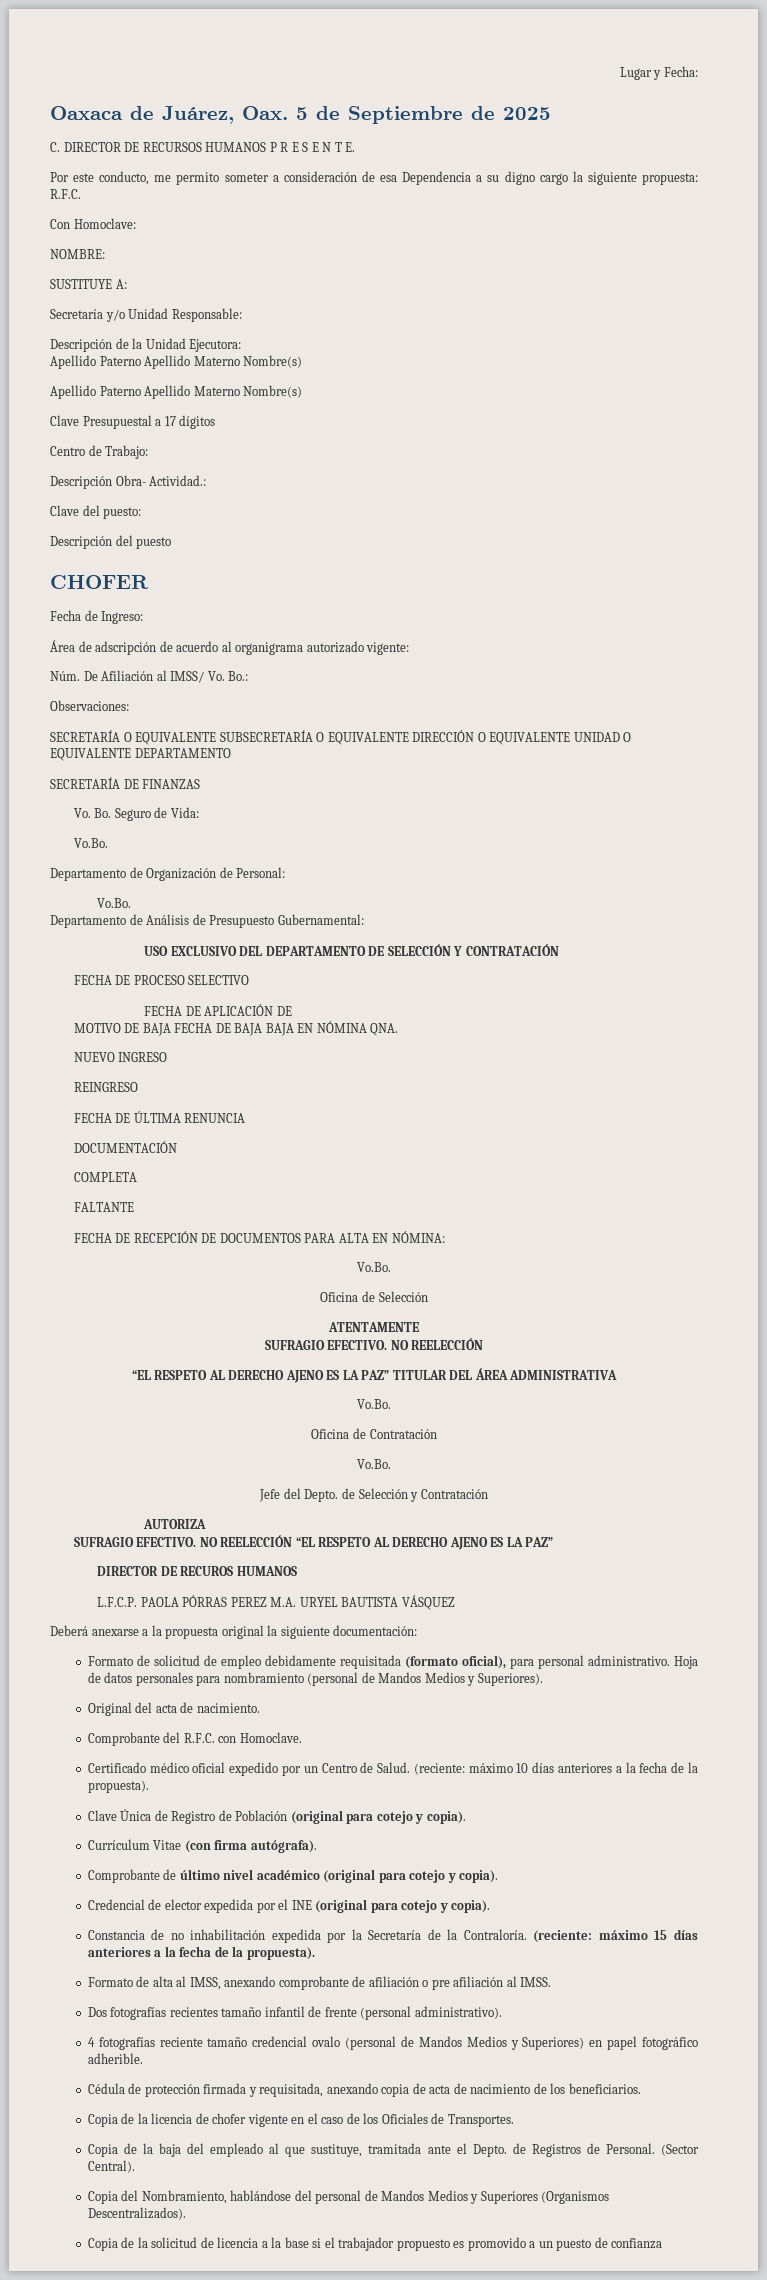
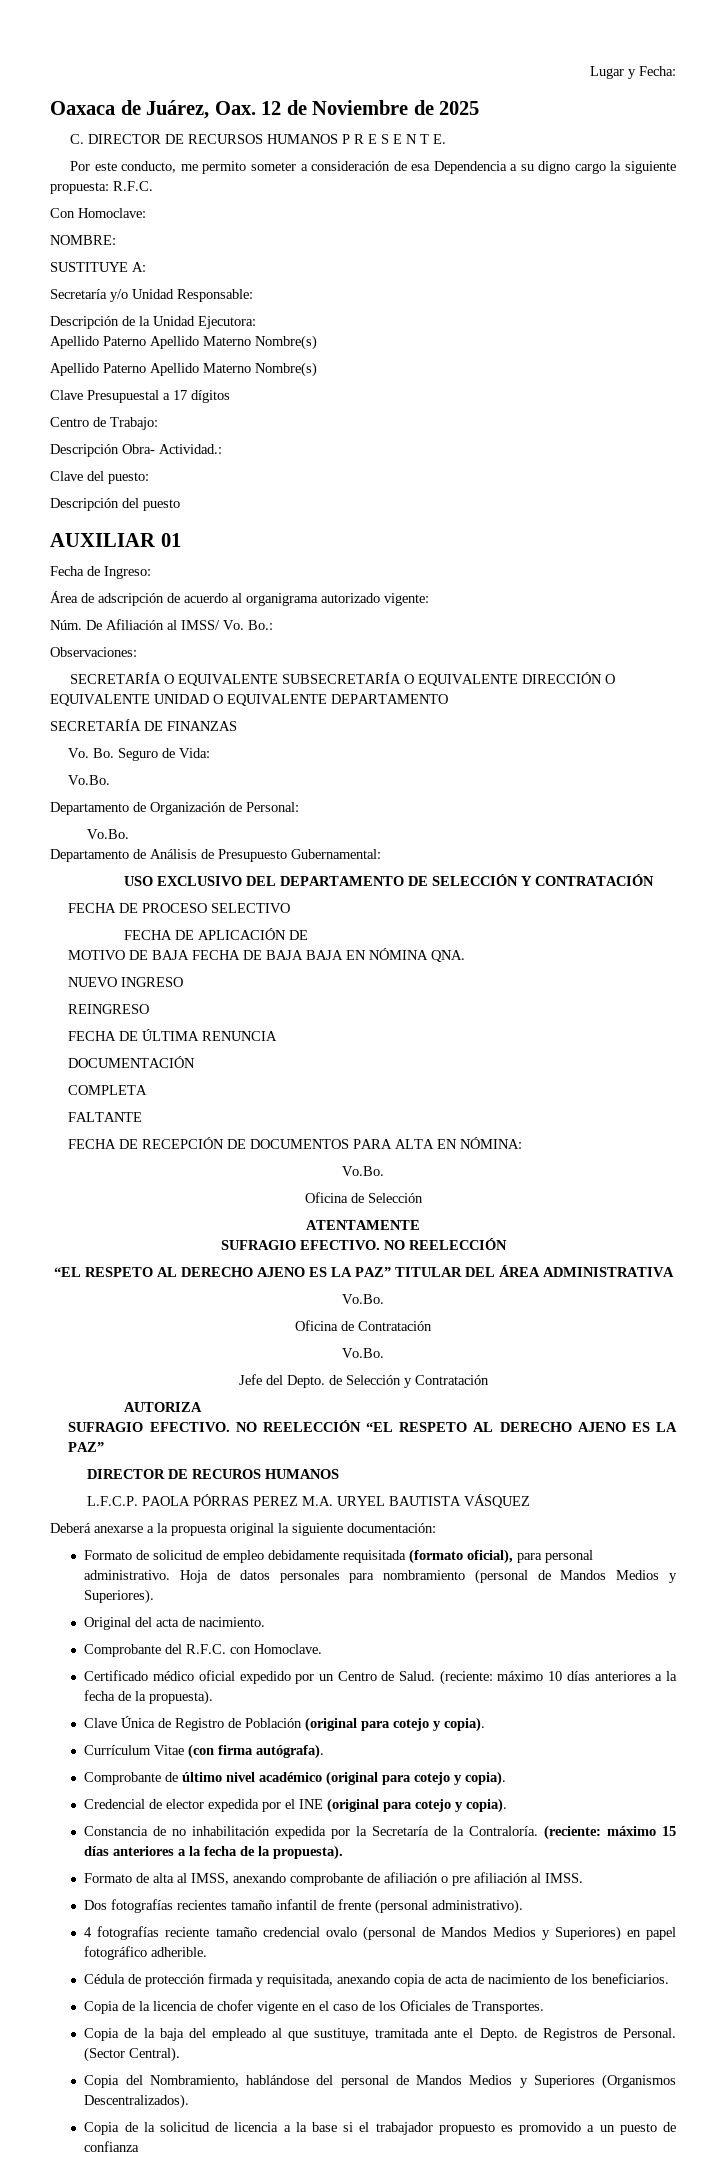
- Oaxaca de Juárez, Oax. 5 de Septiembre de 2025
+ Oaxaca de Juárez, Oax. 12 de Noviembre de 2025
- CHOFER
+ AUXILIAR 01

